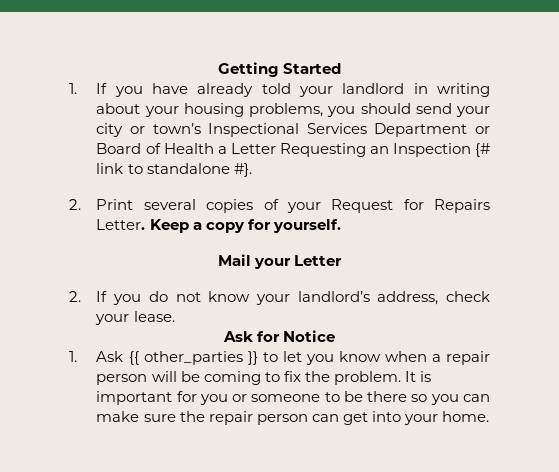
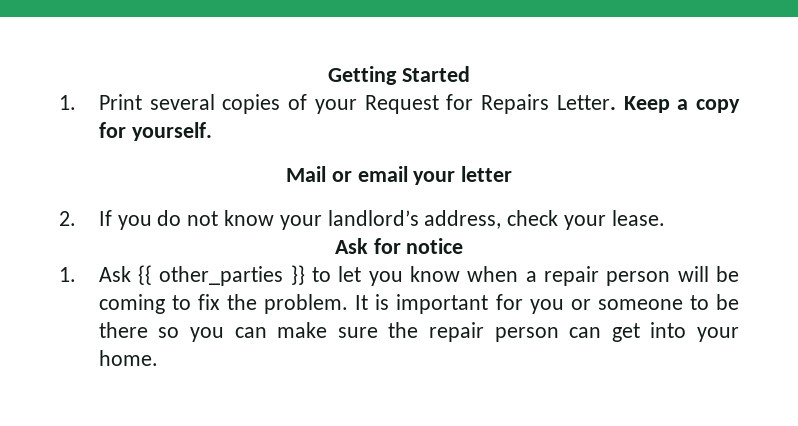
- 1. If you have already told your landlord in writing about your housing problems, you should send your city or town’s Inspectional Services Department or Board of Health a Letter Requesting an Inspection {# link to standalone #}.
- 2. Print several copies of your Request for Repairs Letter.
+ 1. Print several copies of your Request for Repairs Letter.
- Mail your Letter
+ Mail or email your letter
- Ask for Notice
+ Ask for notice

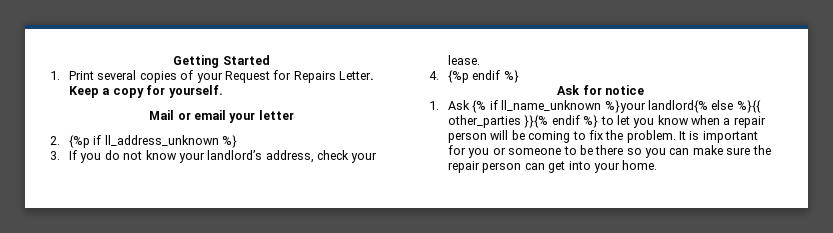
- 2. If you do not know your landlord’s address, check your lease.
+ 2. {%p if ll_address_unknown %}
+ 3. If you do not know your landlord’s address, check your lease.
+ 4. {%p endif %}
- 1. Ask {{ other_parties }} to let you know when a repair person will be coming to fix the problem.
+ 1. Ask {% if ll_name_unknown %}your landlord{% else %}{{ other_parties }}{% endif %} to let you know when a repair person will be coming to fix the problem.

